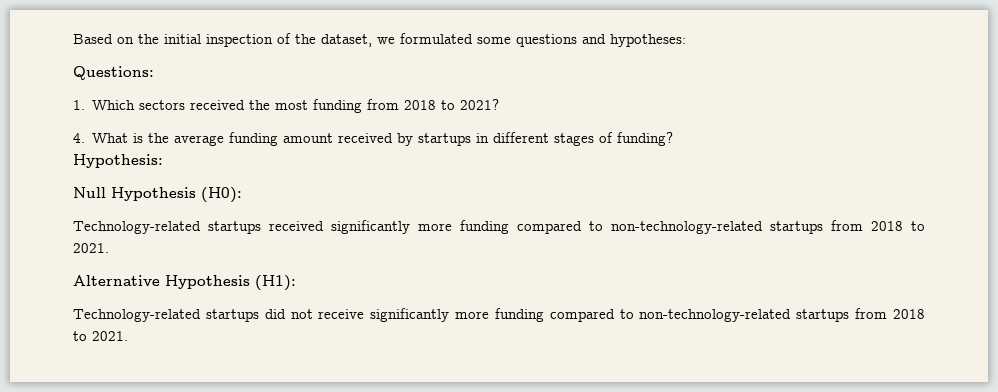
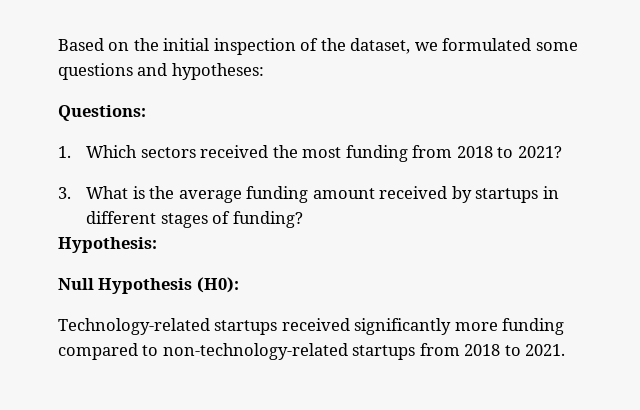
- 4. What is the average funding amount received by startups in different stages of funding?
+ 3. What is the average funding amount received by startups in different stages of funding?
- Alternative Hypothesis (H1):
- Technology-related startups did not receive significantly more funding compared to non-technology-related startups from 2018 to 2021.

